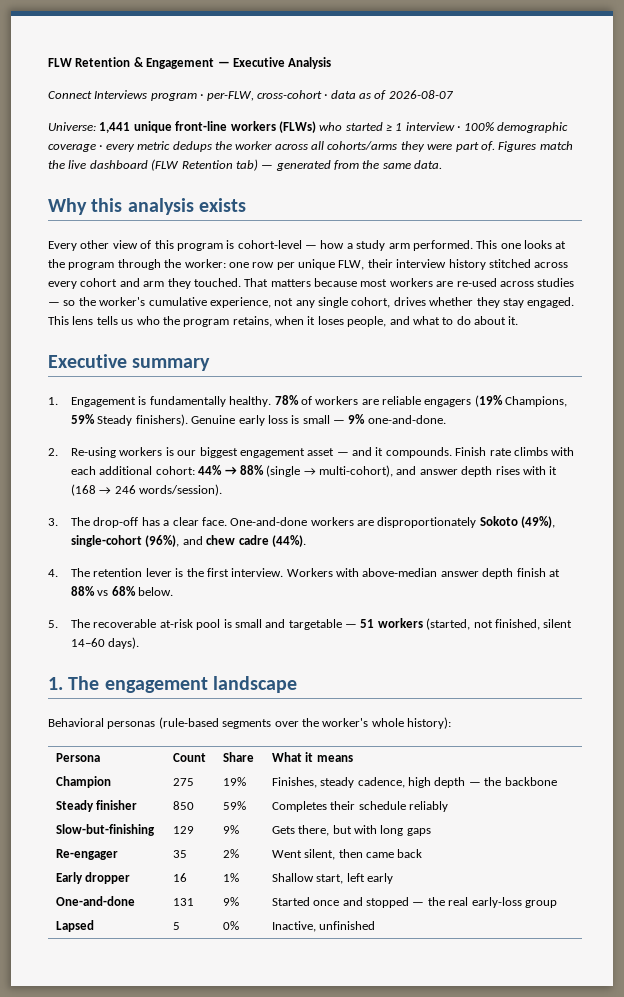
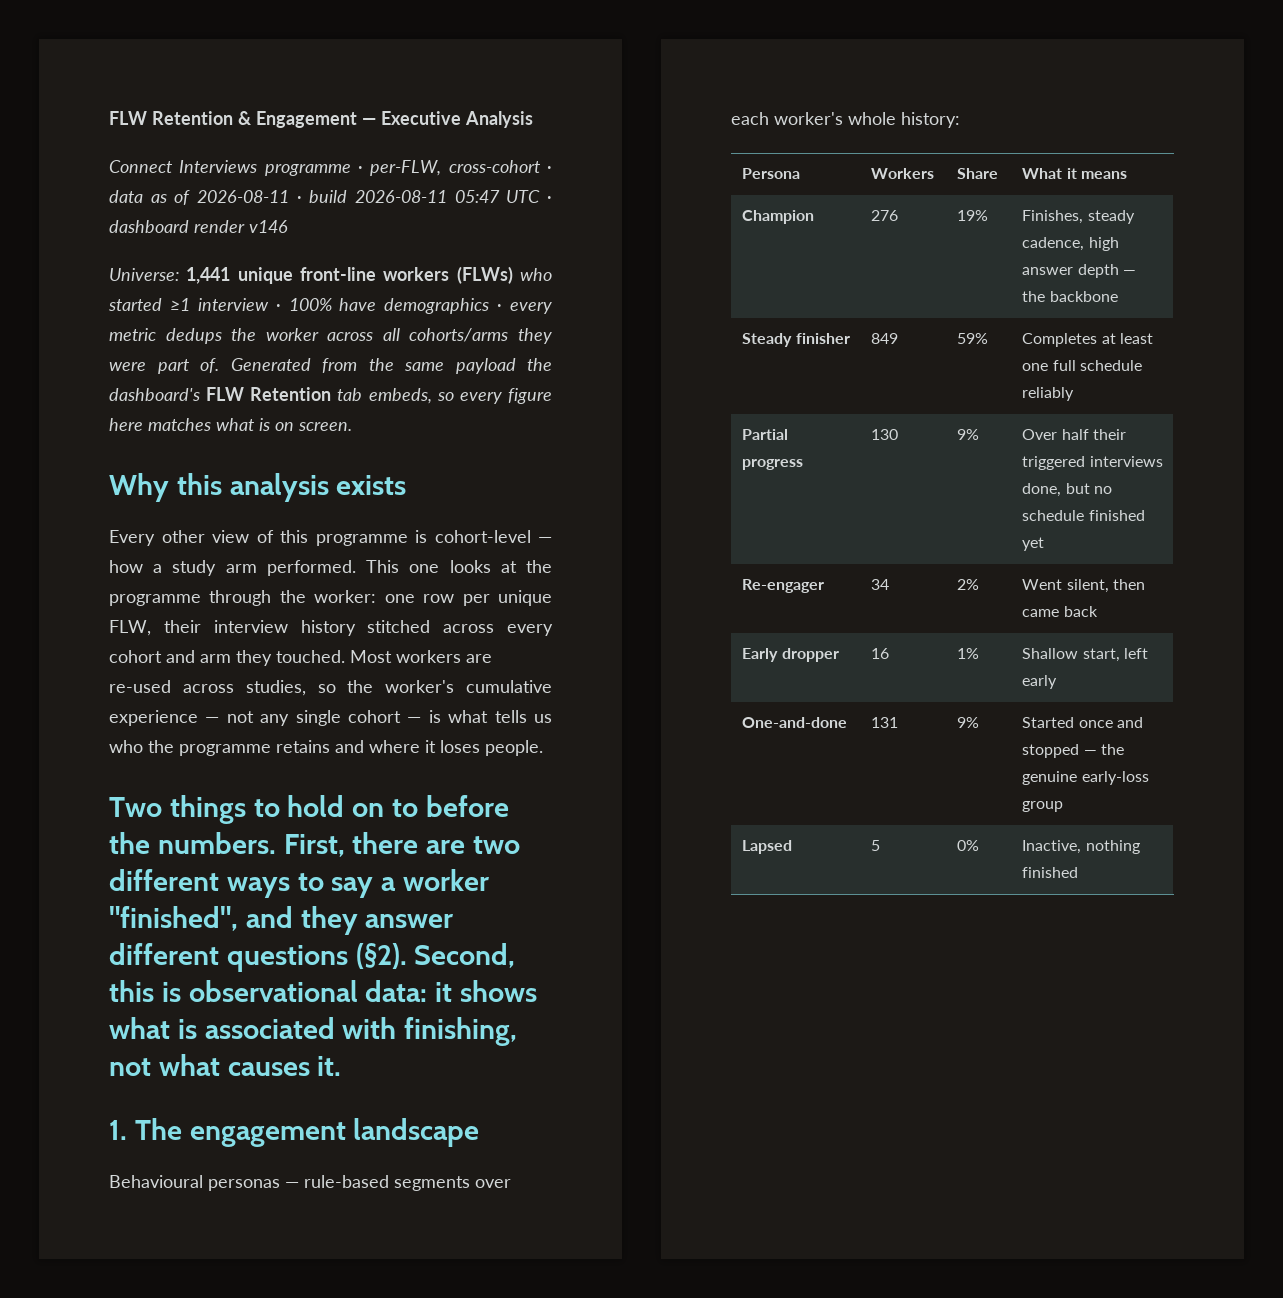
- Connect Interviews program · per-FLW, cross-cohort · data as of 2026-08-07
+ Connect Interviews programme · per-FLW, cross-cohort · data as of 2026-08-11 · build 2026-08-11 05:47 UTC · dashboard render v146
- Universe: 1,441 unique front-line workers (FLWs) who started ≥ 1 interview · 100% demographic coverage · every metric dedups the worker across all cohorts/arms they were part of.
+ Universe: 1,441 unique front-line workers (FLWs) who started ≥1 interview · 100% have demographics · every metric dedups the worker across all cohorts/arms they were part of.
- Figures match the live dashboard (FLW Retention tab) — generated from the same data.
+ Generated from the same payload the dashboard's FLW Retention tab embeds, so every figure here matches what is on screen.
- Every other view of this program is cohort-level — how a study arm performed.
+ Every other view of this programme is cohort-level — how a study arm performed.
- This one looks at the program through the worker: one row per unique FLW, their interview history stitched across every cohort and arm they touched.
+ This one looks at the programme through the worker: one row per unique FLW, their interview history stitched across every cohort and arm they touched.
- That matters because most workers are re-used across studies — so the worker's cumulative experience, not any single cohort, drives whether they stay engaged. This lens tells us who the program retains, when it loses people, and what to do about it.
- Executive summary
- 1. Engagement is fundamentally healthy. 78% of workers are reliable engagers (19% Champions, 59% Steady finishers). Genuine early loss is small — 9% one-and-done.
- 2. Re-using workers is our biggest engagement asset — and it compounds. Finish rate climbs with each additional cohort: 44% → 88% (single → multi-cohort), and answer depth rises with it (168 → 246 words/session).
- 3. The drop-off has a clear face. One-and-done workers are disproportionately Sokoto (49%), single-cohort (96%), and chew cadre (44%).
- 4. The retention lever is the first interview. Workers with above-median answer depth finish at 88% vs 68% below.
- 5. The recoverable at-risk pool is small and targetable — 51 workers (started, not finished, silent 14–60 days).
+ Most workers are re-used across studies, so the worker's cumulative experience — not any single cohort — is what tells us who the programme retains and where it loses people.
+ Two things to hold on to before the numbers. First, there are two different ways to say a worker "finished", and they answer different questions (§2). Second, this is observational data: it shows what is associated with finishing, not what causes it.
- Behavioral personas (rule-based segments over the worker's whole history):
+ Behavioural personas — rule-based segments over each worker's whole history:
- Persona | Count | Share | What it means
+ Persona | Workers | Share | What it means
- Champion | 275 | 19% | Finishes, steady cadence, high depth — the backbone
+ Champion | 276 | 19% | Finishes, steady cadence, high answer depth — the backbone
- Steady finisher | 850 | 59% | Completes their schedule reliably
- Slow-but-finishing | 129 | 9% | Gets there, but with long gaps
+ Steady finisher | 849 | 59% | Completes at least one full schedule reliably
+ Partial progress | 130 | 9% | Over half their triggered interviews done, but no schedule finished yet
- Re-engager | 35 | 2% | Went silent, then came back
+ Re-engager | 34 | 2% | Went silent, then came back
- One-and-done | 131 | 9% | Started once and stopped — the real early-loss group
+ One-and-done | 131 | 9% | Started once and stopped — the genuine early-loss group
- Lapsed | 5 | 0% | Inactive, unfinished
+ Lapsed | 5 | 0% | Inactive, nothing finished

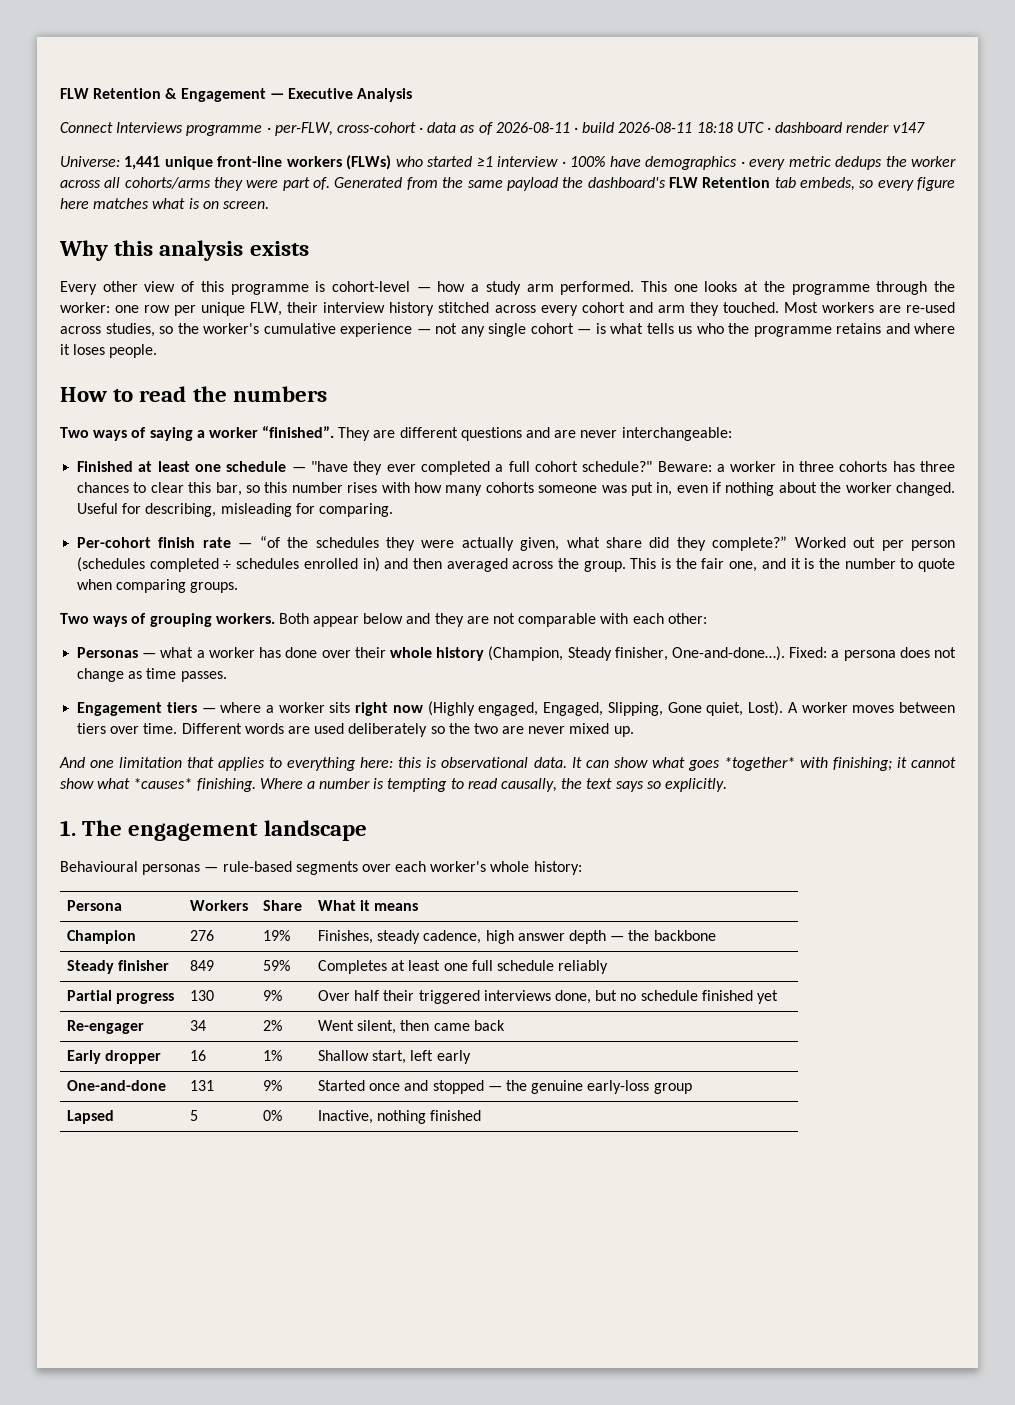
- Connect Interviews programme · per-FLW, cross-cohort · data as of 2026-08-11 · build 2026-08-11 05:47 UTC · dashboard render v146
+ Connect Interviews programme · per-FLW, cross-cohort · data as of 2026-08-11 · build 2026-08-11 18:18 UTC · dashboard render v147
- Two things to hold on to before the numbers. First, there are two different ways to say a worker "finished", and they answer different questions (§2). Second, this is observational data: it shows what is associated with finishing, not what causes it.
+ How to read the numbers
+ Two ways of saying a worker “finished”. They are different questions and are never interchangeable:
+ Finished at least one schedule — "have they ever completed a full cohort schedule?" Beware: a worker in three cohorts has three chances to clear this bar, so this number rises with how many cohorts someone was put in, even if nothing about the worker changed. Useful for describing, misleading for comparing.
+ Per-cohort finish rate — “of the schedules they were actually given, what share did they complete?” Worked out per person (schedules completed ÷ schedules enrolled in) and then averaged across the group. This is the fair one, and it is the number to quote when comparing groups.
+ Two ways of grouping workers. Both appear below and they are not comparable with each other:
+ Personas — what a worker has done over their whole history (Champion, Steady finisher, One-and-done…). Fixed: a persona does not change as time passes.
+ Engagement tiers — where a worker sits right now (Highly engaged, Engaged, Slipping, Gone quiet, Lost). A worker moves between tiers over time. Different words are used deliberately so the two are never mixed up.
+ And one limitation that applies to everything here: this is observational data. It can show what goes *together* with finishing; it cannot show what *causes* finishing. Where a number is tempting to read causally, the text says so explicitly.

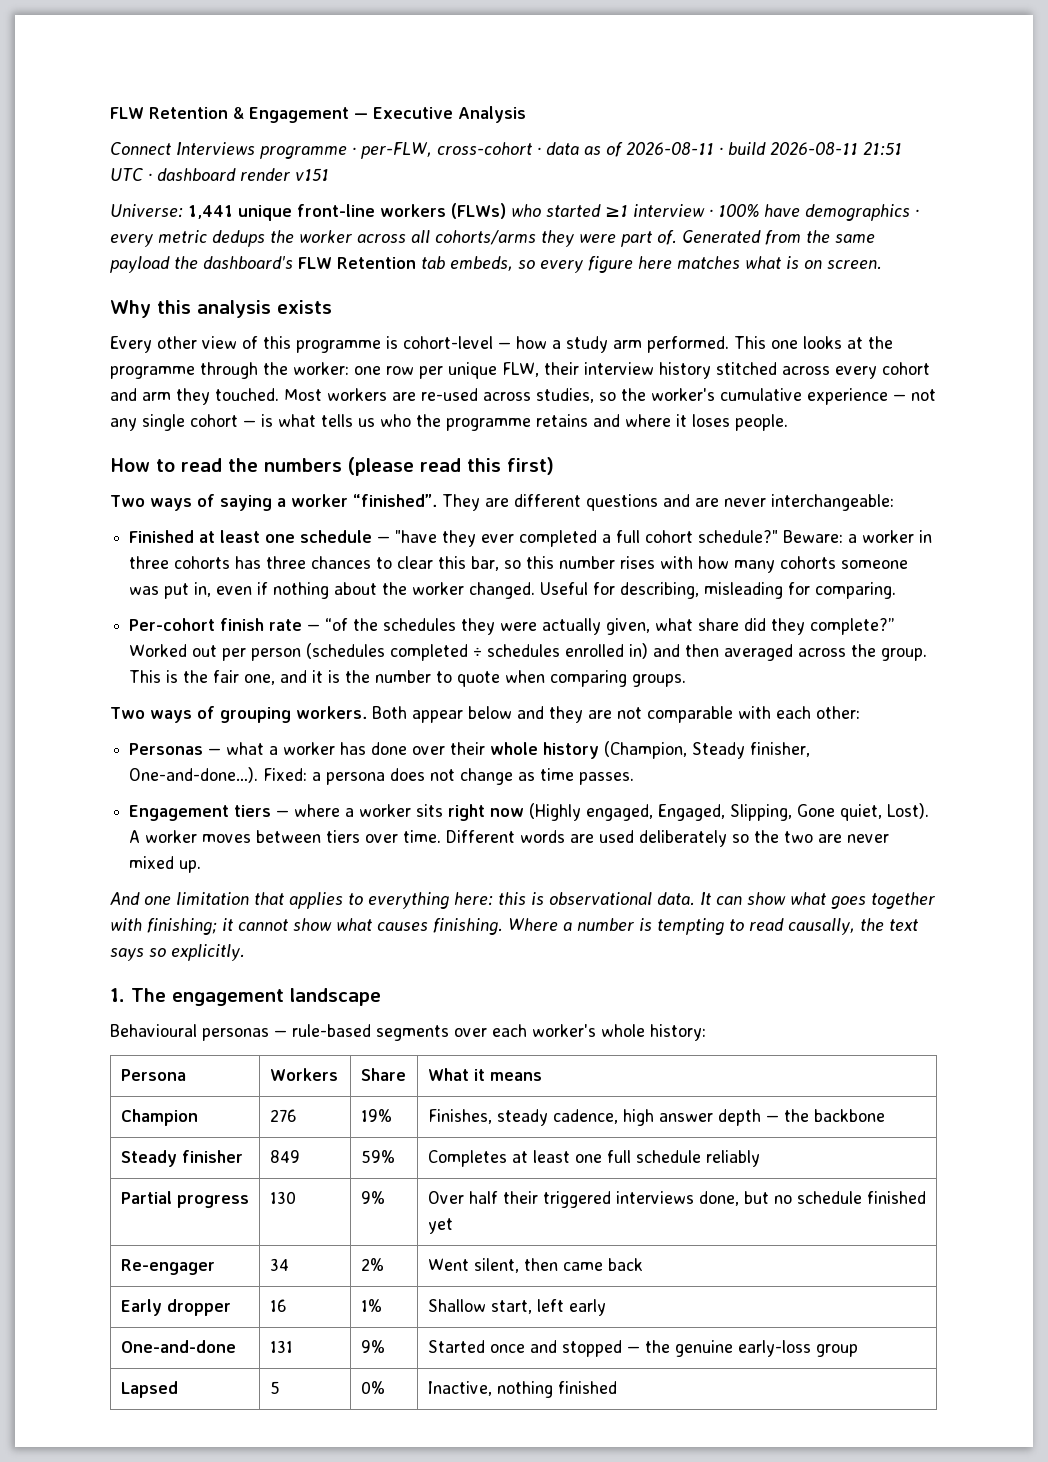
- Connect Interviews programme · per-FLW, cross-cohort · data as of 2026-08-11 · build 2026-08-11 18:18 UTC · dashboard render v147
+ Connect Interviews programme · per-FLW, cross-cohort · data as of 2026-08-11 · build 2026-08-11 21:51 UTC · dashboard render v151
- How to read the numbers
+ How to read the numbers (please read this first)
- It can show what goes *together* with finishing; it cannot show what *causes* finishing.
+ It can show what goes together with finishing; it cannot show what causes finishing.

